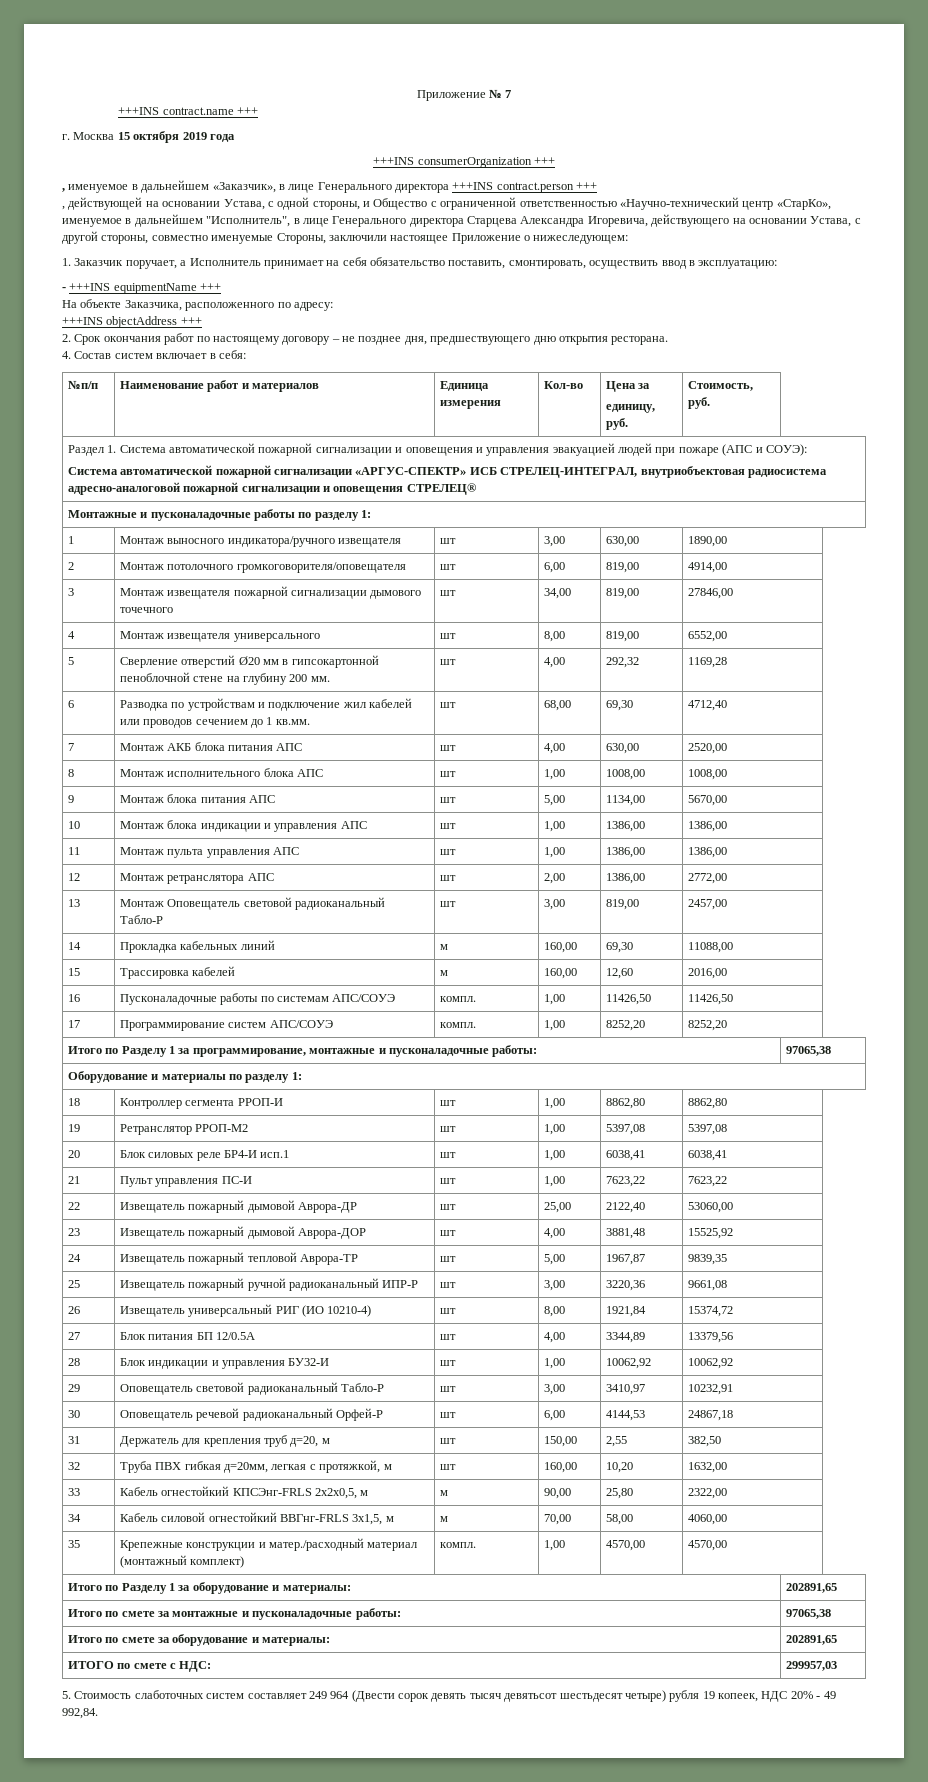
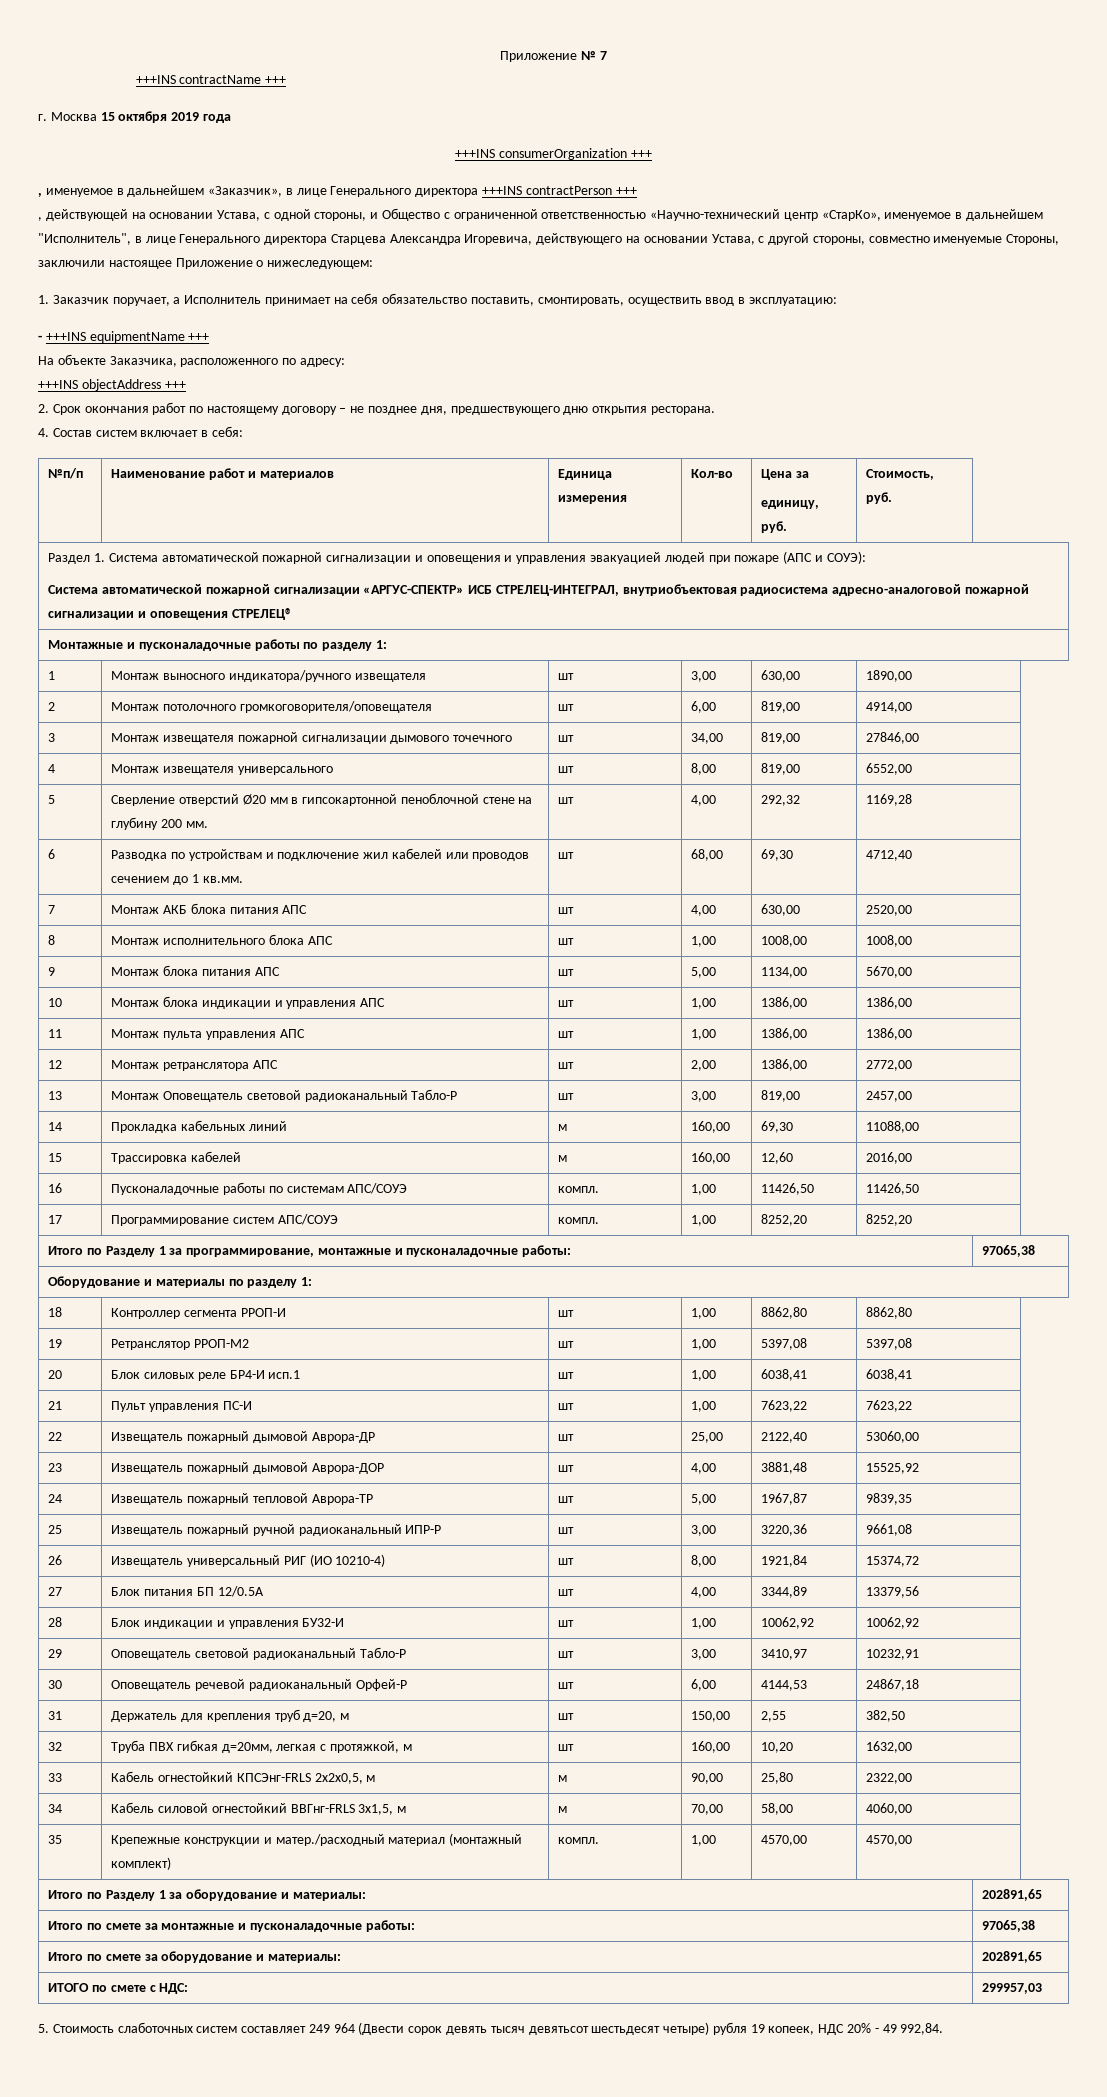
- +++INS contract.name +++
+ +++INS contractName +++
- , именуемое в дальнейшем «Заказчик», в лице Генерального директора +++INS contract.person +++
+ , именуемое в дальнейшем «Заказчик», в лице Генерального директора +++INS contractPerson +++

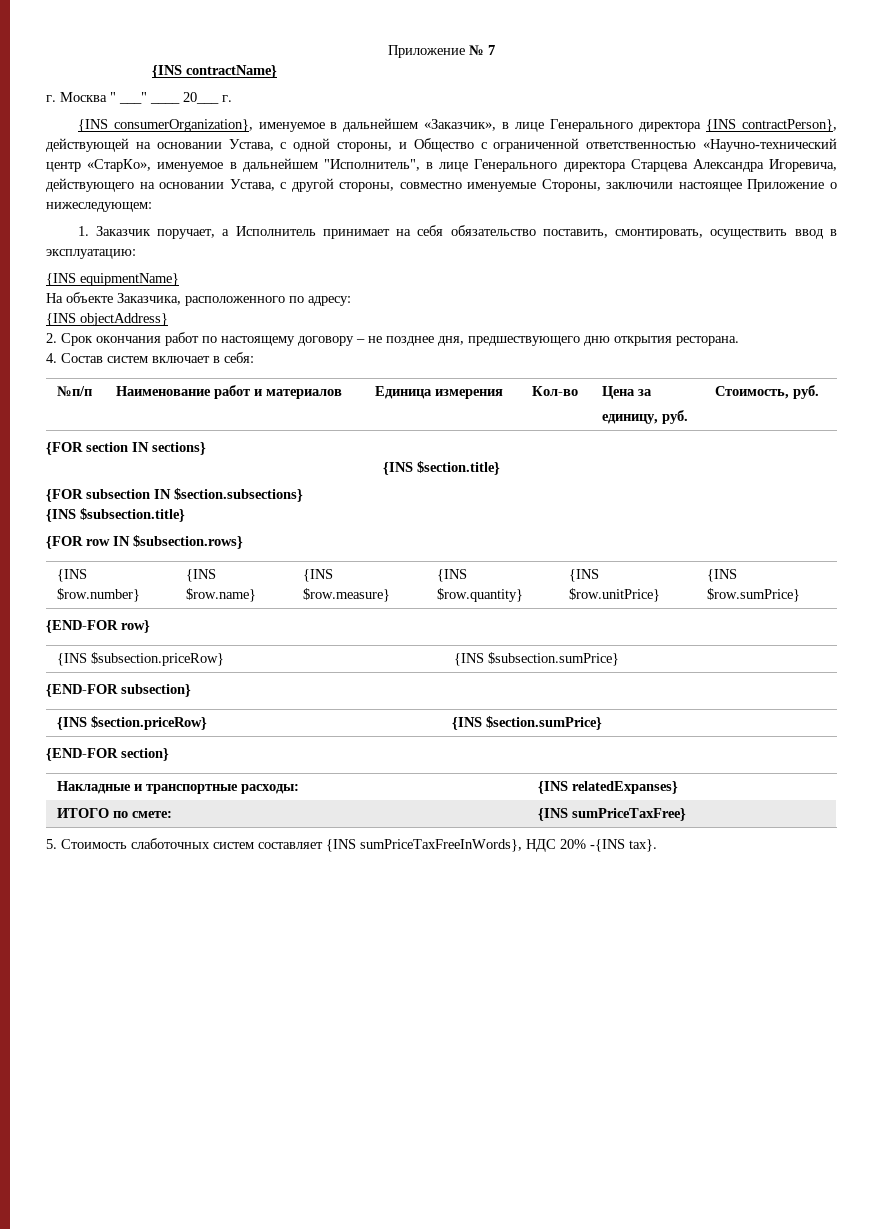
- +++INS contractName +++
+ {INS contractName}
- г. Москва 15 октября 2019 года
- +++INS consumerOrganization +++
- , именуемое в дальнейшем «Заказчик», в лице Генерального директора +++INS contractPerson +++
- , действующей на основании Устава, с одной стороны, и Общество с ограниченной ответственностью «Научно-технический центр «СтарКо», именуемое в дальнейшем "Исполнитель", в лице Генерального директора Старцева Александра Игоревича, действующего на основании Устава, с другой стороны, совместно именуемые Стороны, заключили настоящее Приложение о нижеследующем:
+ г. Москва " ___" ____ 20___ г.
+ {INS consumerOrganization}, именуемое в дальнейшем «Заказчик», в лице Генерального директора {INS contractPerson}, действующей на основании Устава, с одной стороны, и Общество с ограниченной ответственностью «Научно-технический центр «СтарКо», именуемое в дальнейшем "Исполнитель", в лице Генерального директора Старцева Александра Игоревича, действующего на основании Устава, с другой стороны, совместно именуемые Стороны, заключили настоящее Приложение о нижеследующем:
- - +++INS equipmentName +++
+ {INS equipmentName}
- +++INS objectAddress +++
+ {INS objectAddress}
- Раздел 1. Система автоматической пожарной сигнализации и оповещения и управления эвакуацией людей при пожаре (АПС и СОУЭ):
- Система автоматической пожарной сигнализации «АРГУС-СПЕКТР» ИСБ СТРЕЛЕЦ-ИНТЕГРАЛ, внутриобъектовая радиосистема адресно-аналоговой пожарной сигнализации и оповещения СТРЕЛЕЦ®
- Монтажные и пусконаладочные работы по разделу 1:
- 1 | Монтаж выносного индикатора/ручного извещателя | шт | 3,00 | 630,00 | 1890,00
- 2 | Монтаж потолочного громкоговорителя/оповещателя | шт | 6,00 | 819,00 | 4914,00
- 3 | Монтаж извещателя пожарной сигнализации дымового точечного | шт | 34,00 | 819,00 | 27846,00
- 4 | Монтаж извещателя универсального | шт | 8,00 | 819,00 | 6552,00
- 5 | Сверление отверстий Ø20 мм в гипсокартонной пеноблочной стене на глубину 200 мм. | шт | 4,00 | 292,32 | 1169,28
- 6 | Разводка по устройствам и подключение жил кабелей или проводов сечением до 1 кв.мм. | шт | 68,00 | 69,30 | 4712,40
- 7 | Монтаж АКБ блока питания АПС | шт | 4,00 | 630,00 | 2520,00
- 8 | Монтаж исполнительного блока АПС | шт | 1,00 | 1008,00 | 1008,00
- 9 | Монтаж блока питания АПС | шт | 5,00 | 1134,00 | 5670,00
- 10 | Монтаж блока индикации и управления АПС | шт | 1,00 | 1386,00 | 1386,00
- 11 | Монтаж пульта управления АПС | шт | 1,00 | 1386,00 | 1386,00
- 12 | Монтаж ретранслятора АПС | шт | 2,00 | 1386,00 | 2772,00
- 13 | Монтаж Оповещатель световой радиоканальный Табло-Р | шт | 3,00 | 819,00 | 2457,00
- 14 | Прокладка кабельных линий | м | 160,00 | 69,30 | 11088,00
- 15 | Трассировка кабелей | м | 160,00 | 12,60 | 2016,00
- 16 | Пусконаладочные работы по системам АПС/СОУЭ | компл. | 1,00 | 11426,50 | 11426,50
- 17 | Программирование систем АПС/СОУЭ | компл. | 1,00 | 8252,20 | 8252,20
- Итого по Разделу 1 за программирование, монтажные и пусконаладочные работы: | 97065,38
- Оборудование и материалы по разделу 1:
- 18 | Контроллер сегмента РРОП-И | шт | 1,00 | 8862,80 | 8862,80
- 19 | Ретранслятор РРОП-М2 | шт | 1,00 | 5397,08 | 5397,08
- 20 | Блок силовых реле БР4-И исп.1 | шт | 1,00 | 6038,41 | 6038,41
- 21 | Пульт управления ПС-И | шт | 1,00 | 7623,22 | 7623,22
- 22 | Извещатель пожарный дымовой Аврора-ДР | шт | 25,00 | 2122,40 | 53060,00
- 23 | Извещатель пожарный дымовой Аврора-ДОР | шт | 4,00 | 3881,48 | 15525,92
- 24 | Извещатель пожарный тепловой Аврора-ТР | шт | 5,00 | 1967,87 | 9839,35
- 25 | Извещатель пожарный ручной радиоканальный ИПР-Р | шт | 3,00 | 3220,36 | 9661,08
- 26 | Извещатель универсальный РИГ (ИО 10210-4) | шт | 8,00 | 1921,84 | 15374,72
- 27 | Блок питания БП 12/0.5А | шт | 4,00 | 3344,89 | 13379,56
- 28 | Блок индикации и управления БУ32-И | шт | 1,00 | 10062,92 | 10062,92
- 29 | Оповещатель световой радиоканальный Табло-Р | шт | 3,00 | 3410,97 | 10232,91
- 30 | Оповещатель речевой радиоканальный Орфей-Р | шт | 6,00 | 4144,53 | 24867,18
- 31 | Держатель для крепления труб д=20, м | шт | 150,00 | 2,55 | 382,50
- 32 | Труба ПВХ гибкая д=20мм, легкая с протяжкой, м | шт | 160,00 | 10,20 | 1632,00
- 33 | Кабель огнестойкий КПСЭнг-FRLS 2х2х0,5, м | м | 90,00 | 25,80 | 2322,00
- 34 | Кабель силовой огнестойкий ВВГнг-FRLS 3х1,5, м | м | 70,00 | 58,00 | 4060,00
- 35 | Крепежные конструкции и матер./расходный материал (монтажный комплект) | компл. | 1,00 | 4570,00 | 4570,00
- Итого по Разделу 1 за оборудование и материалы: | 202891,65
- Итого по смете за монтажные и пусконаладочные работы: | 97065,38
- Итого по смете за оборудование и материалы: | 202891,65
- ИТОГО по смете с НДС: | 299957,03
+ {FOR section IN sections}
+ {INS $section.title}
+ {FOR subsection IN $section.subsections}
+ {INS $subsection.title}
+ {FOR row IN $subsection.rows}
+ {INS $row.number} | {INS $row.name} | {INS $row.measure} | {INS $row.quantity} | {INS $row.unitPrice} | {INS $row.sumPrice}
+ {END-FOR row}
+ {INS $subsection.priceRow} | {INS $subsection.sumPrice}
+ {END-FOR subsection}
+ {INS $section.priceRow} | {INS $section.sumPrice}
+ {END-FOR section}
+ Накладные и транспортные расходы: | {INS relatedExpanses}
+ ИТОГО по смете: | {INS sumPriceTaxFree}
- 5. Стоимость слаботочных систем составляет 249 964 (Двести сорок девять тысяч девятьсот шестьдесят четыре) рубля 19 копеек, НДС 20% - 49 992,84.
+ 5. Стоимость слаботочных систем составляет {INS sumPriceTaxFreeInWords}, НДС 20% -{INS tax}.

